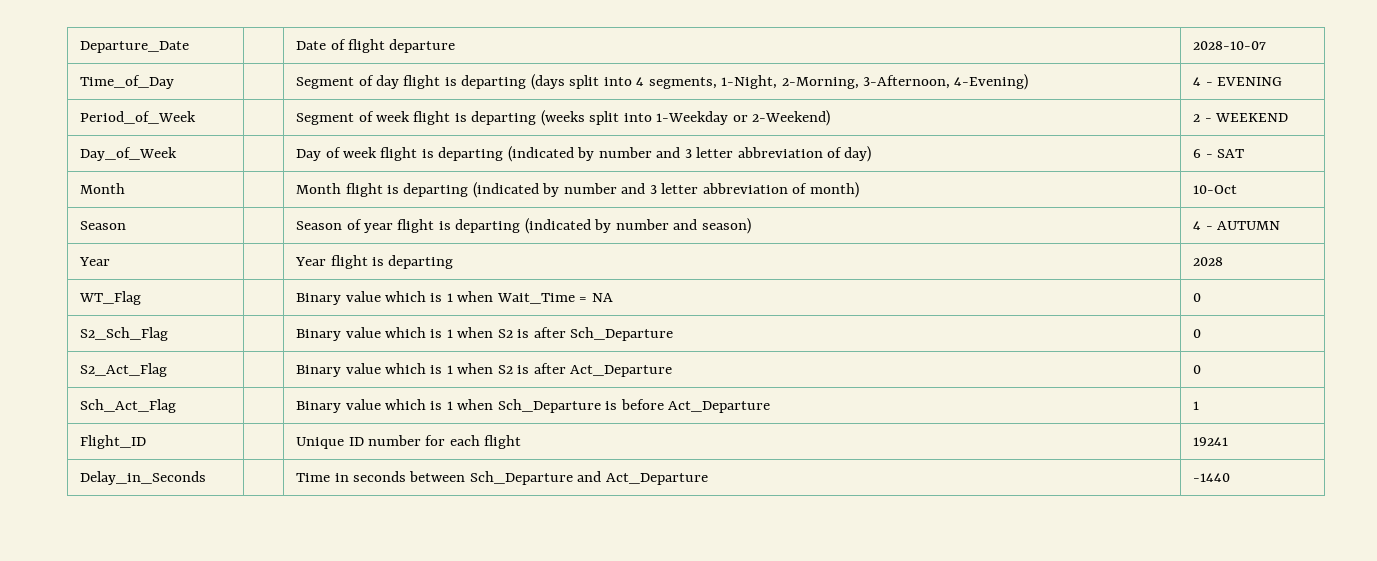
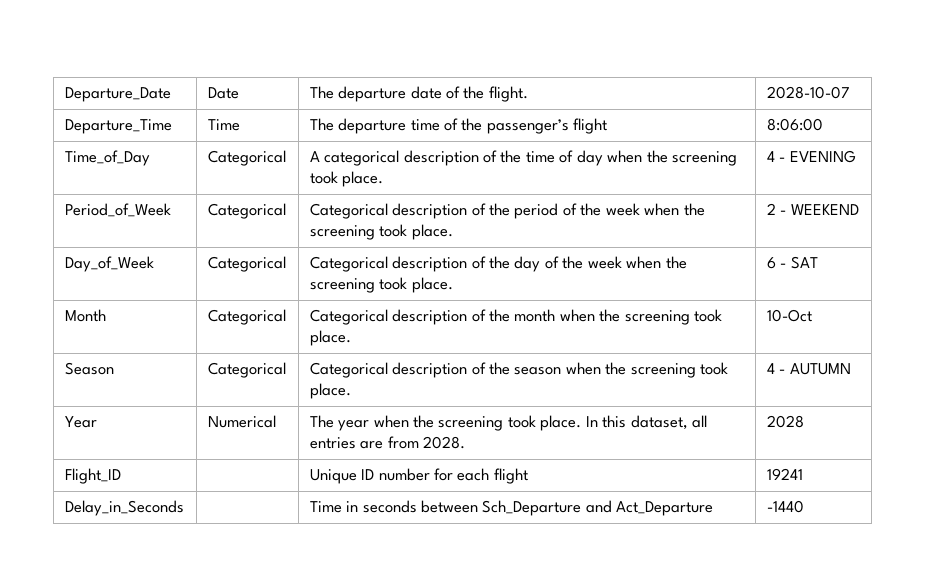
- Departure_Date | | Date of flight departure | 2028-10-07
- Time_of_Day | | Segment of day flight is departing (days split into 4 segments, 1-Night, 2-Morning, 3-Afternoon, 4-Evening) | 4 - EVENING
- Period_of_Week | | Segment of week flight is departing (weeks split into 1-Weekday or 2-Weekend) | 2 - WEEKEND
- Day_of_Week | | Day of week flight is departing (indicated by number and 3 letter abbreviation of day) | 6 - SAT
- Month | | Month flight is departing (indicated by number and 3 letter abbreviation of month) | 10-Oct
- Season | | Season of year flight is departing (indicated by number and season) | 4 - AUTUMN
- Year | | Year flight is departing | 2028
- WT_Flag | | Binary value which is 1 when Wait_Time = NA | 0
- S2_Sch_Flag | | Binary value which is 1 when S2 is after Sch_Departure | 0
- S2_Act_Flag | | Binary value which is 1 when S2 is after Act_Departure | 0
- Sch_Act_Flag | | Binary value which is 1 when Sch_Departure is before Act_Departure | 1
+ Departure_Date | Date | The departure date of the flight. | 2028-10-07
+ Departure_Time | Time | The departure time of the passenger’s flight | 8:06:00
+ Time_of_Day | Categorical | A categorical description of the time of day when the screening took place. | 4 - EVENING
+ Period_of_Week | Categorical | Categorical description of the period of the week when the screening took place. | 2 - WEEKEND
+ Day_of_Week | Categorical | Categorical description of the day of the week when the screening took place. | 6 - SAT
+ Month | Categorical | Categorical description of the month when the screening took place. | 10-Oct
+ Season | Categorical | Categorical description of the season when the screening took place. | 4 - AUTUMN
+ Year | Numerical | The year when the screening took place. In this dataset, all entries are from 2028. | 2028

